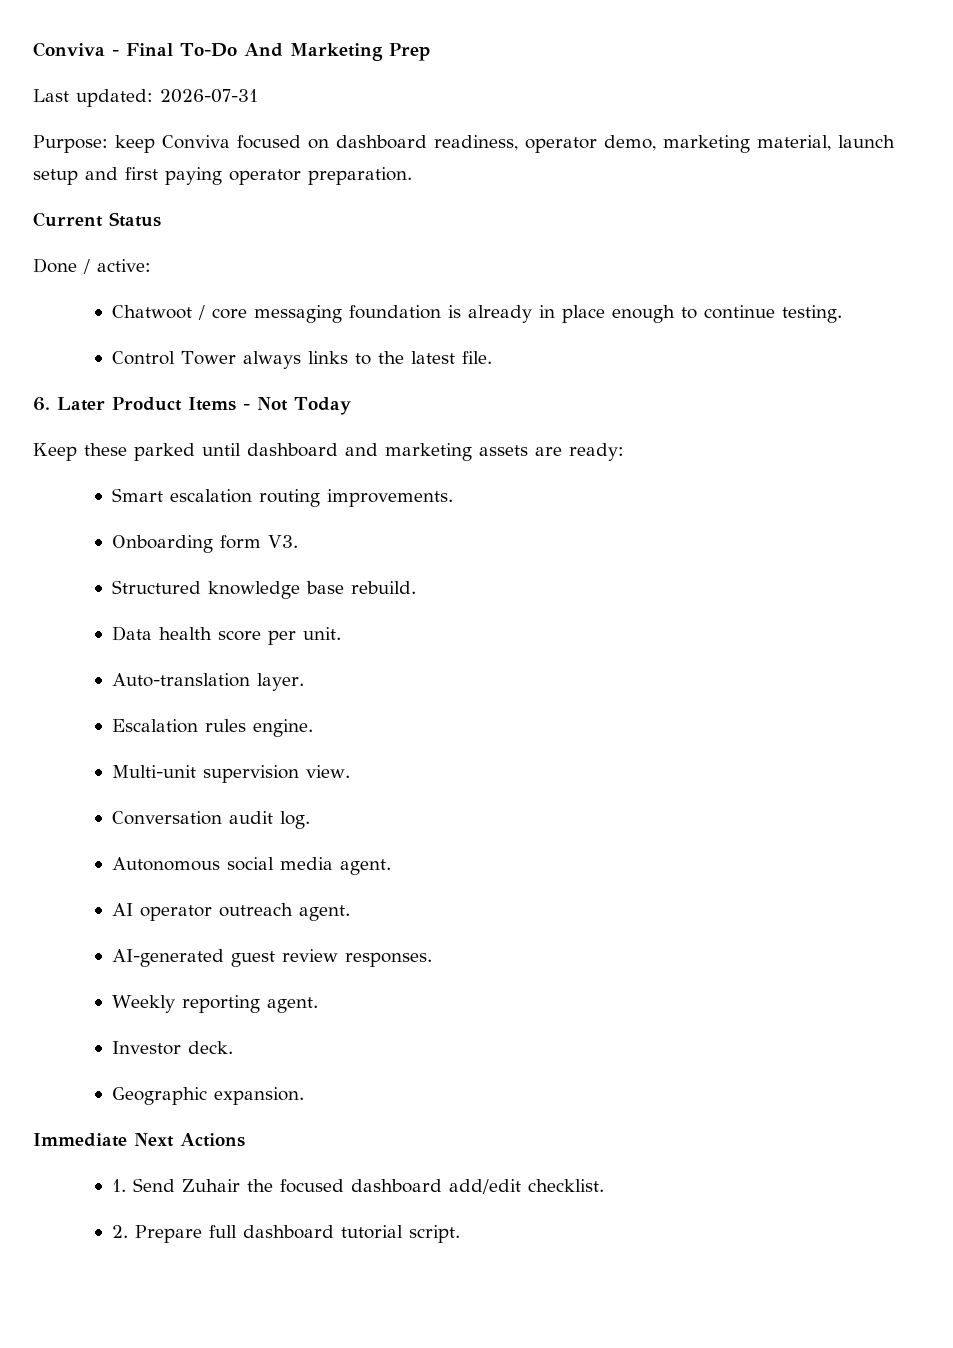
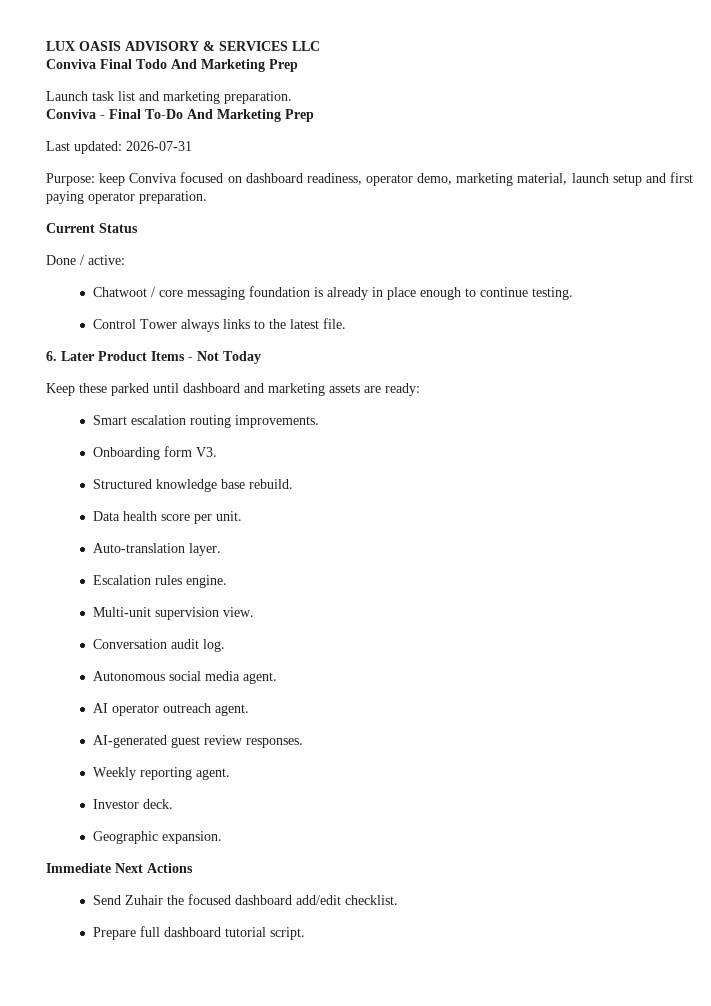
+ LUX OASIS ADVISORY & SERVICES LLC
+ Conviva Final Todo And Marketing Prep
+ Launch task list and marketing preparation.
- 1. Send Zuhair the focused dashboard add/edit checklist.
+ Send Zuhair the focused dashboard add/edit checklist.
- 2. Prepare full dashboard tutorial script.
+ Prepare full dashboard tutorial script.

